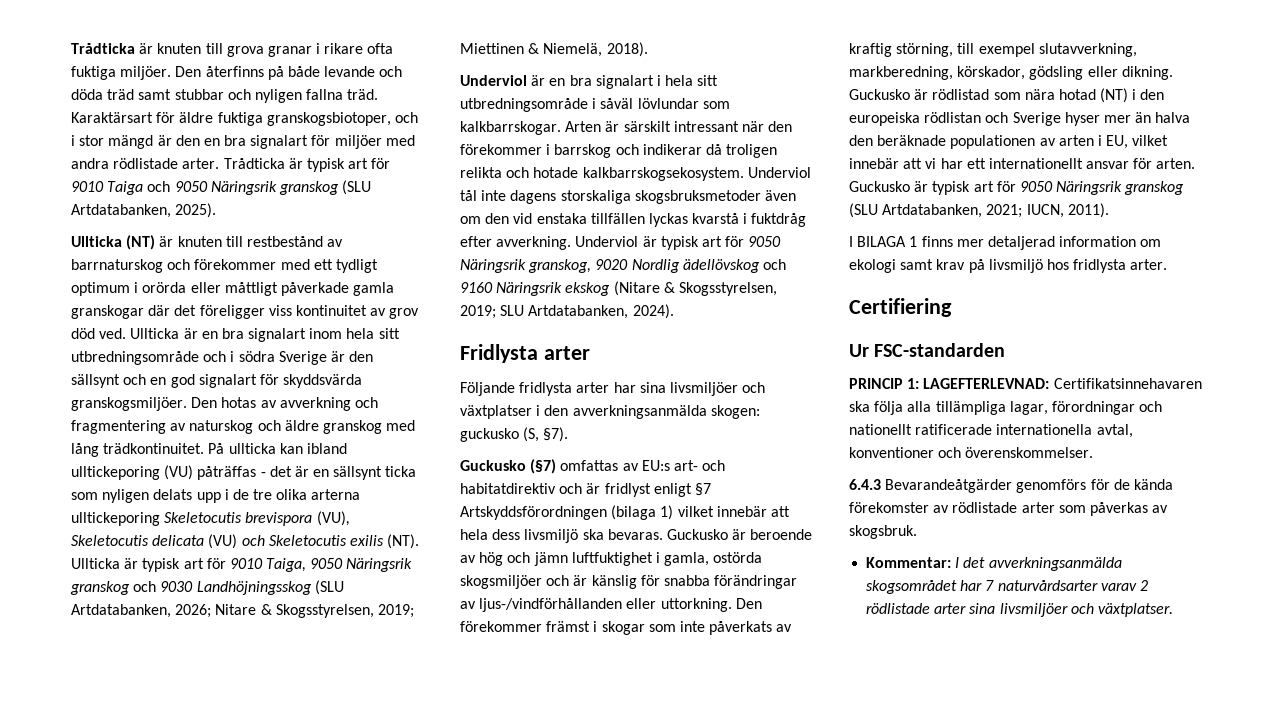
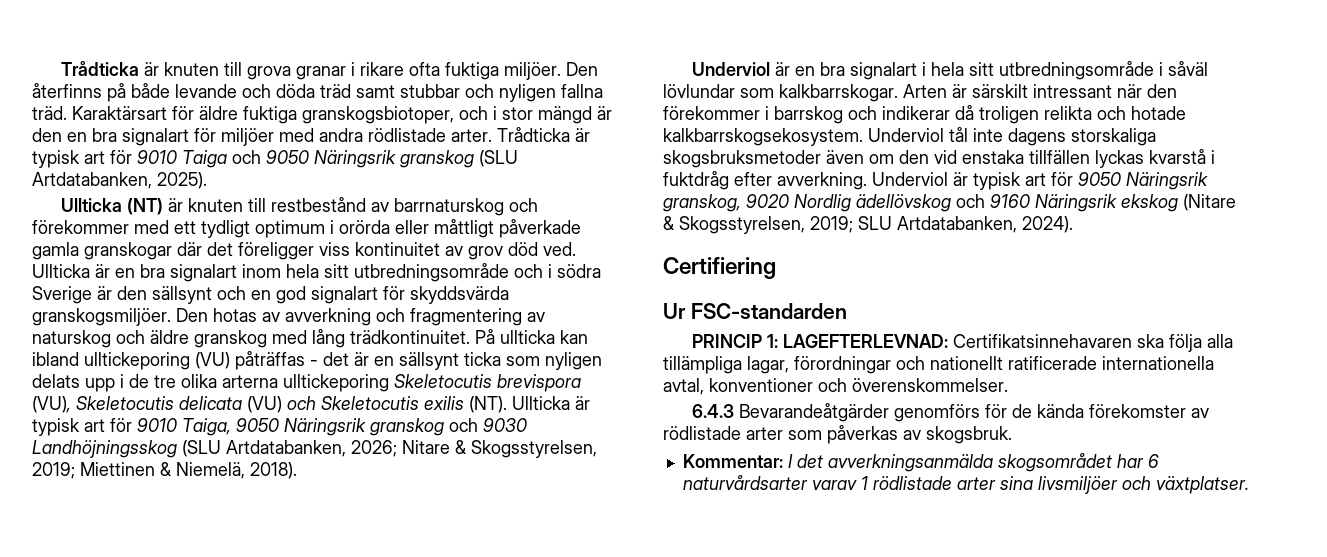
- Fridlysta arter
- Följande fridlysta arter har sina livsmiljöer och växtplatser i den avverkningsanmälda skogen: guckusko (S, §7).
- Guckusko (§7) omfattas av EU:s art- och habitatdirektiv och är fridlyst enligt §7 Artskyddsförordningen (bilaga 1) vilket innebär att hela dess livsmiljö ska bevaras. Guckusko är beroende av hög och jämn luftfuktighet i gamla, ostörda skogsmiljöer och är känslig för snabba förändringar av ljus-/vindförhållanden eller uttorkning. Den förekommer främst i skogar som inte påverkats av kraftig störning, till exempel slutavverkning, markberedning, körskador, gödsling eller dikning. Guckusko är rödlistad som nära hotad (NT) i den europeiska rödlistan och Sverige hyser mer än halva den beräknade populationen av arten i EU, vilket innebär att vi har ett internationellt ansvar för arten. Guckusko är typisk art för 9050 Näringsrik granskog (SLU Artdatabanken, 2021; IUCN, 2011).
- I BILAGA 1 finns mer detaljerad information om ekologi samt krav på livsmiljö hos fridlysta arter.
- Kommentar: I det avverkningsanmälda skogsområdet har 7 naturvårdsarter varav 2 rödlistade arter sina livsmiljöer och växtplatser.
+ Kommentar: I det avverkningsanmälda skogsområdet har 6 naturvårdsarter varav 1 rödlistade arter sina livsmiljöer och växtplatser.

